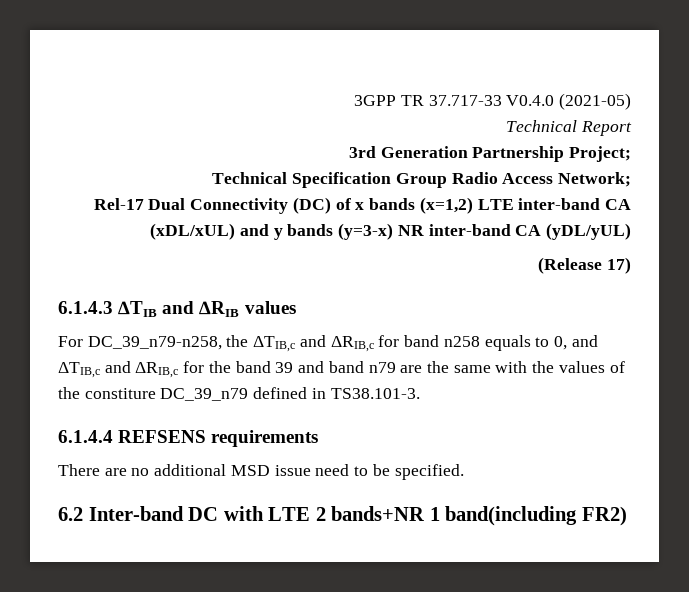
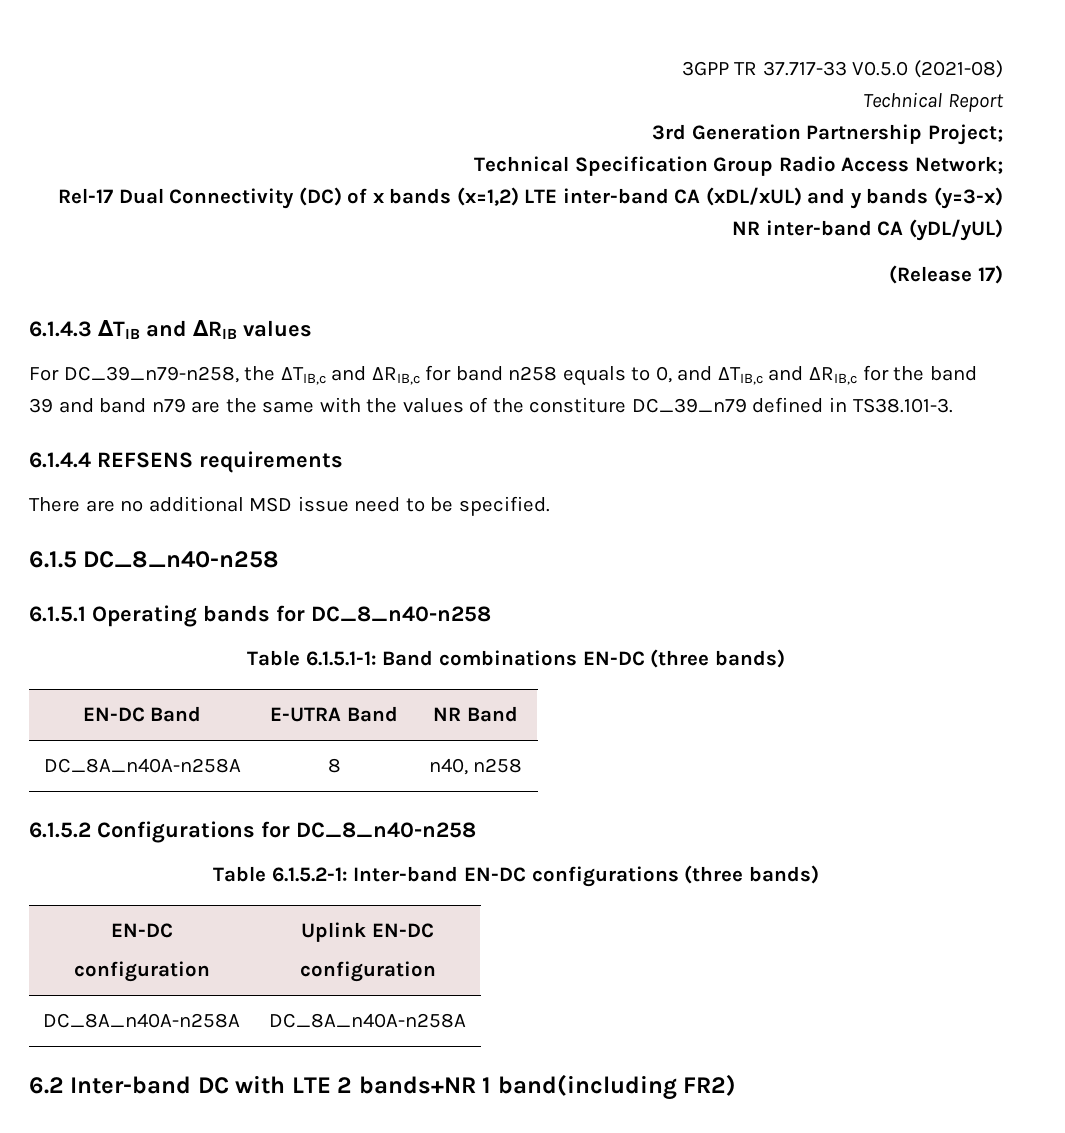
- 3GPP TR 37.717-33 V0.4.0 (2021-05)
+ 3GPP TR 37.717-33 V0.5.0 (2021-08)
+ 6.1.5 DC_8_n40-n258
+ 6.1.5.1 Operating bands for DC_8_n40-n258
+ Table 6.1.5.1-1: Band combinations EN-DC (three bands)
+ EN-DC Band | E-UTRA Band | NR Band
+ DC_8A_n40A-n258A | 8 | n40, n258
+ 6.1.5.2 Configurations for DC_8_n40-n258
+ Table 6.1.5.2-1: Inter-band EN-DC configurations (three bands)
+ EN-DC
+ configuration | Uplink EN-DC
+ configuration
+ DC_8A_n40A-n258A | DC_8A_n40A-n258A

